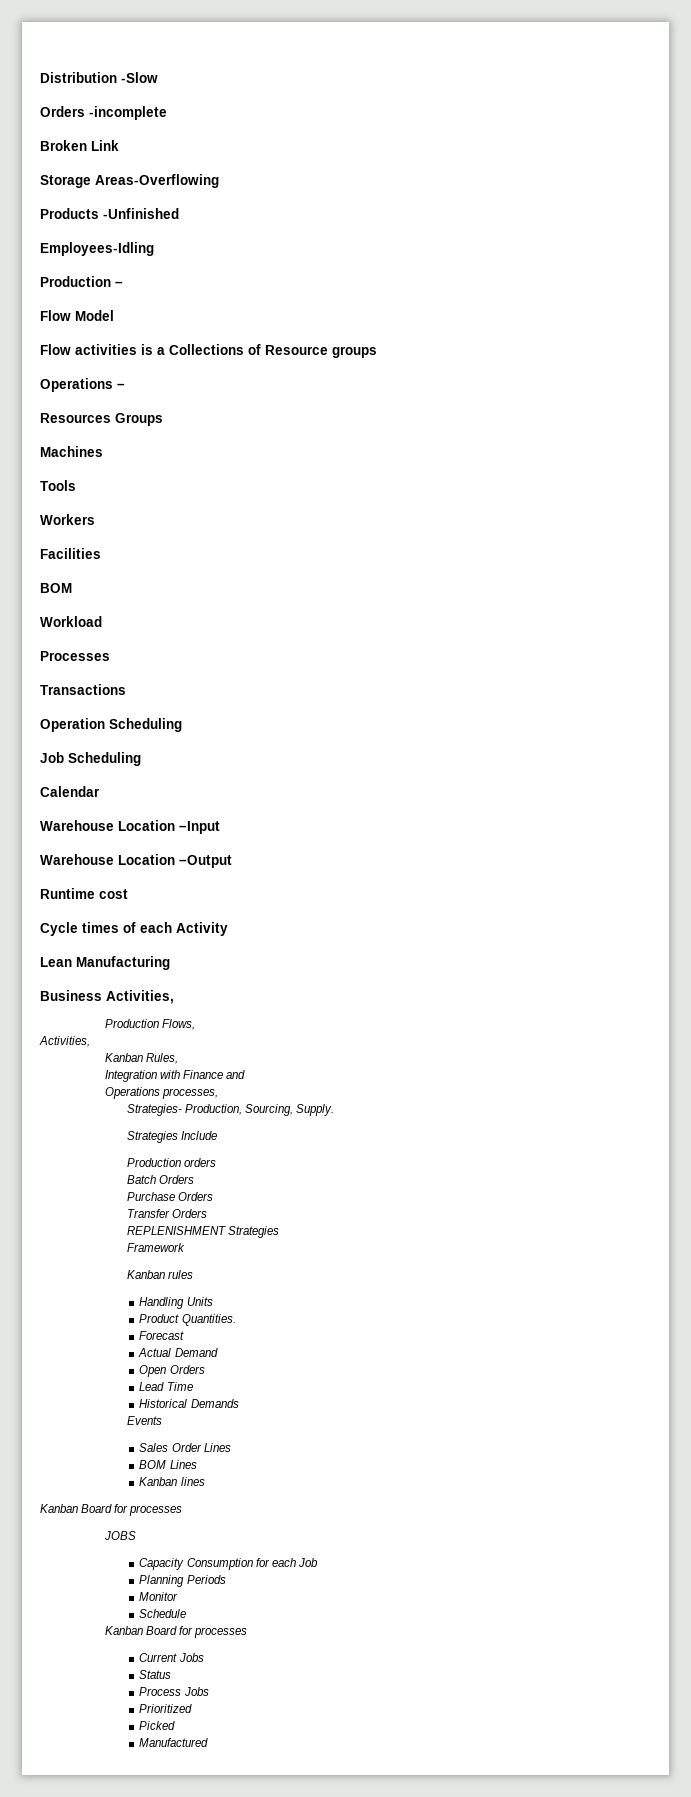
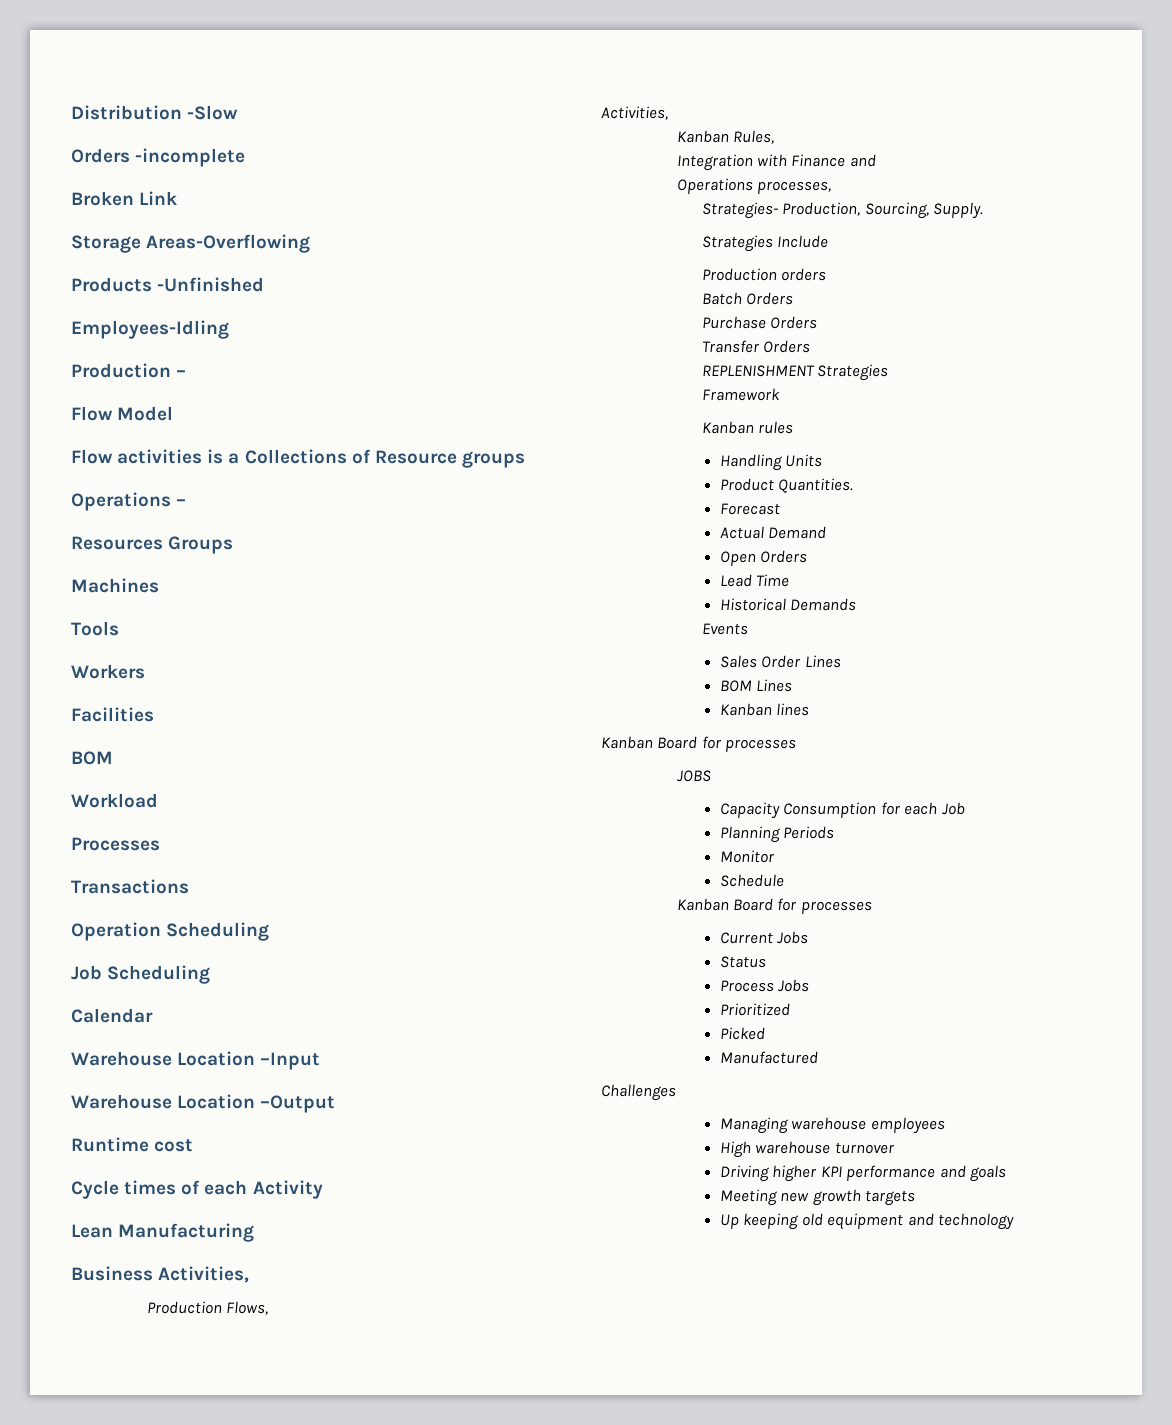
+ Challenges
+ Managing warehouse employees
+ High warehouse turnover
+ Driving higher KPI performance and goals
+ Meeting new growth targets
+ Up keeping old equipment and technology

